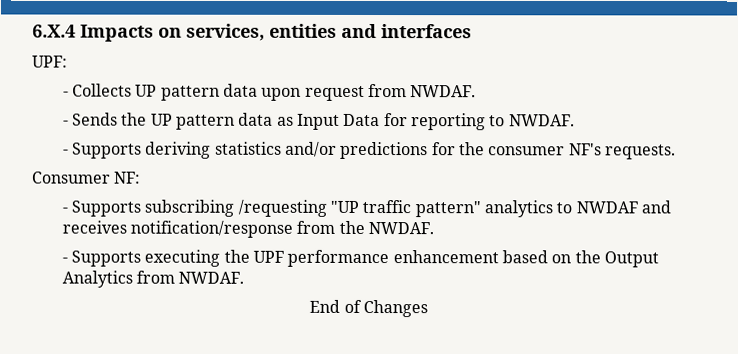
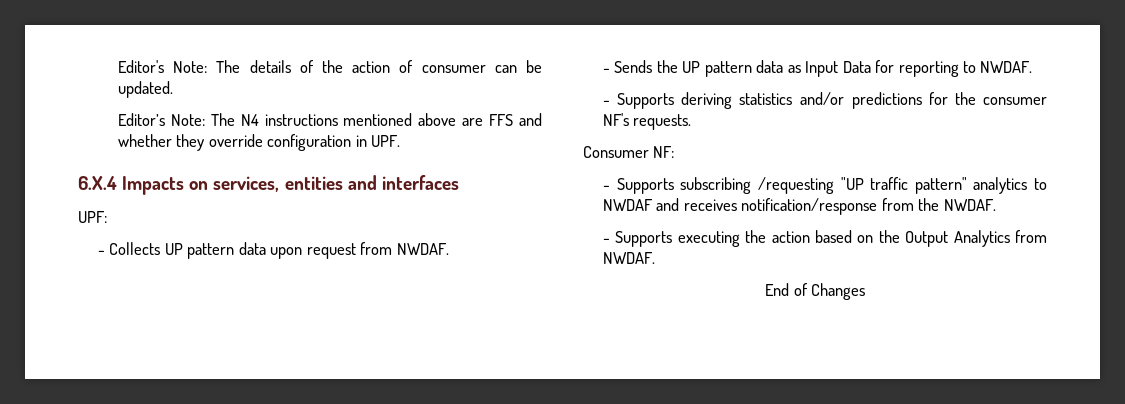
+ Editor's Note: The details of the action of consumer can be updated.
+ Editor’s Note: The N4 instructions mentioned above are FFS and whether they override configuration in UPF.
- - Supports executing the UPF performance enhancement based on the Output Analytics from NWDAF.
+ - Supports executing the action based on the Output Analytics from NWDAF.

